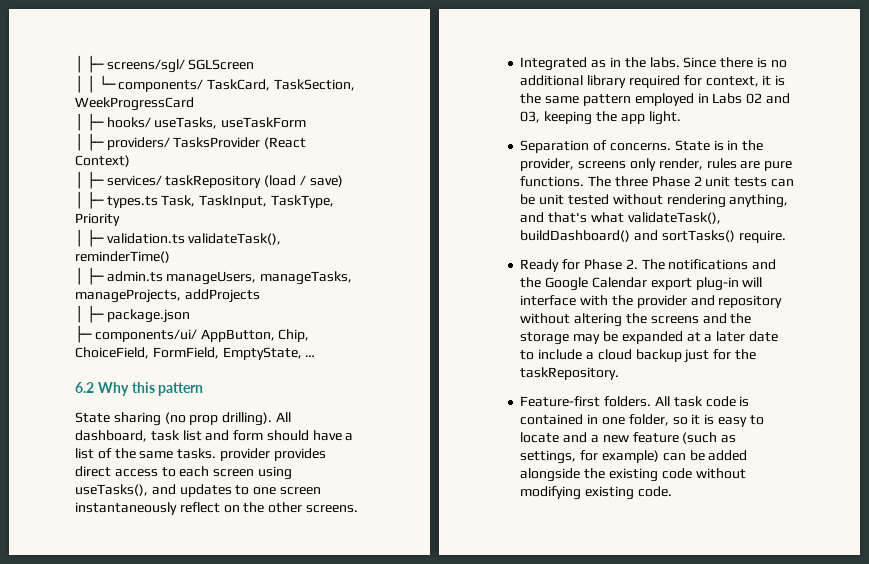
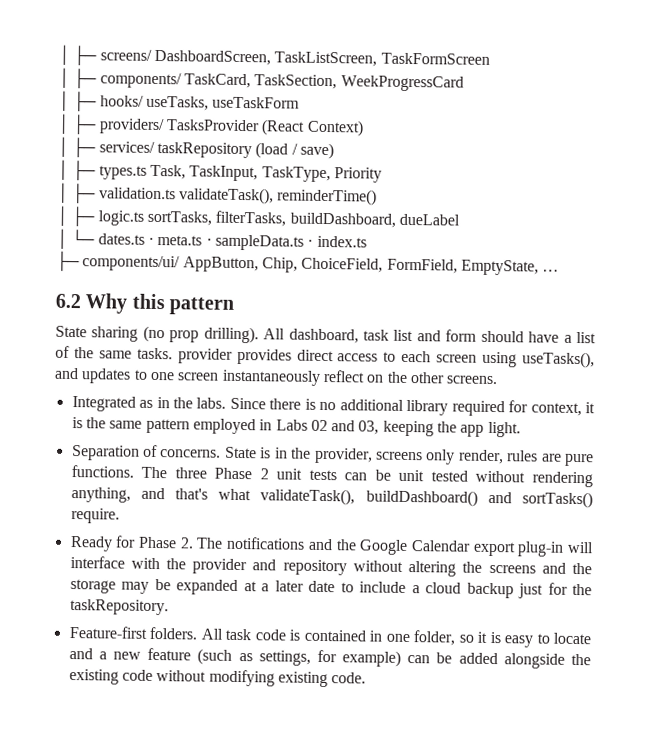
- │ ├─ screens/sgl/ SGLScreen
- │ │ └─ components/ TaskCard, TaskSection, WeekProgressCard
+ │ ├─ screens/ DashboardScreen, TaskListScreen, TaskFormScreen
+ │ ├─ components/ TaskCard, TaskSection, WeekProgressCard
- │ ├─ admin.ts manageUsers, manageTasks, manageProjects, addProjects
- │ ├─ package.json
+ │ ├─ logic.ts sortTasks, filterTasks, buildDashboard, dueLabel
+ │ └─ dates.ts · meta.ts · sampleData.ts · index.ts

